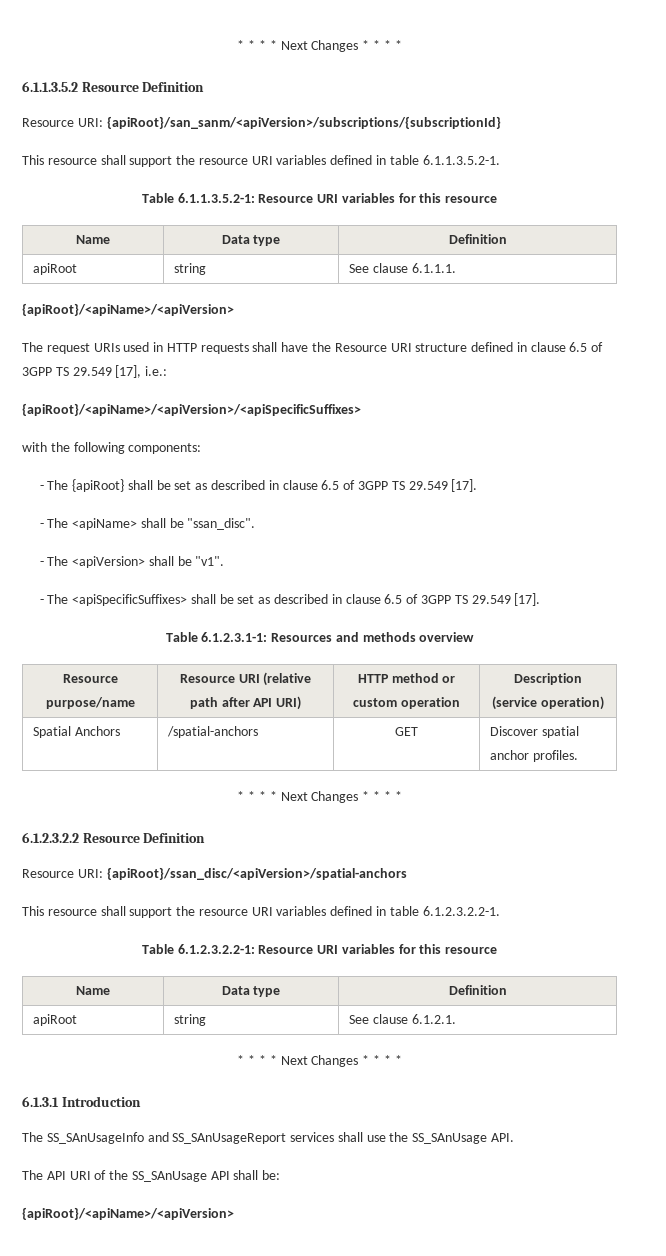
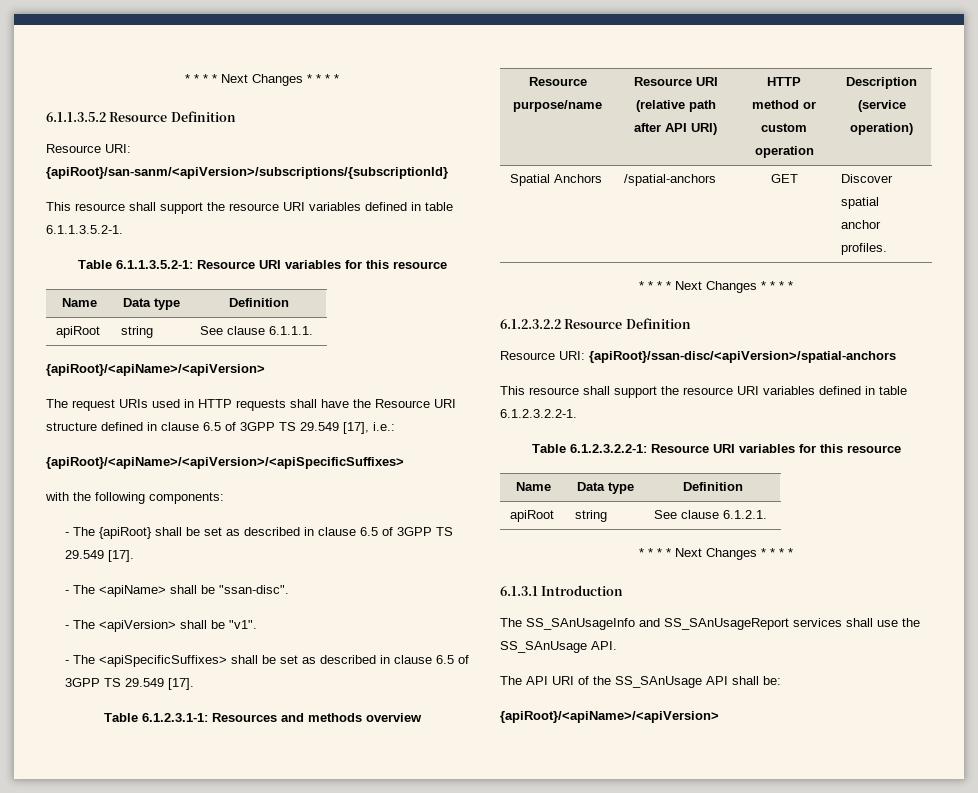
- Resource URI: {apiRoot}/san_sanm/<apiVersion>/subscriptions/{subscriptionId}
+ Resource URI: {apiRoot}/san-sanm/<apiVersion>/subscriptions/{subscriptionId}
- - The <apiName> shall be "ssan_disc".
+ - The <apiName> shall be "ssan-disc".
- Resource URI: {apiRoot}/ssan_disc/<apiVersion>/spatial-anchors
+ Resource URI: {apiRoot}/ssan-disc/<apiVersion>/spatial-anchors

